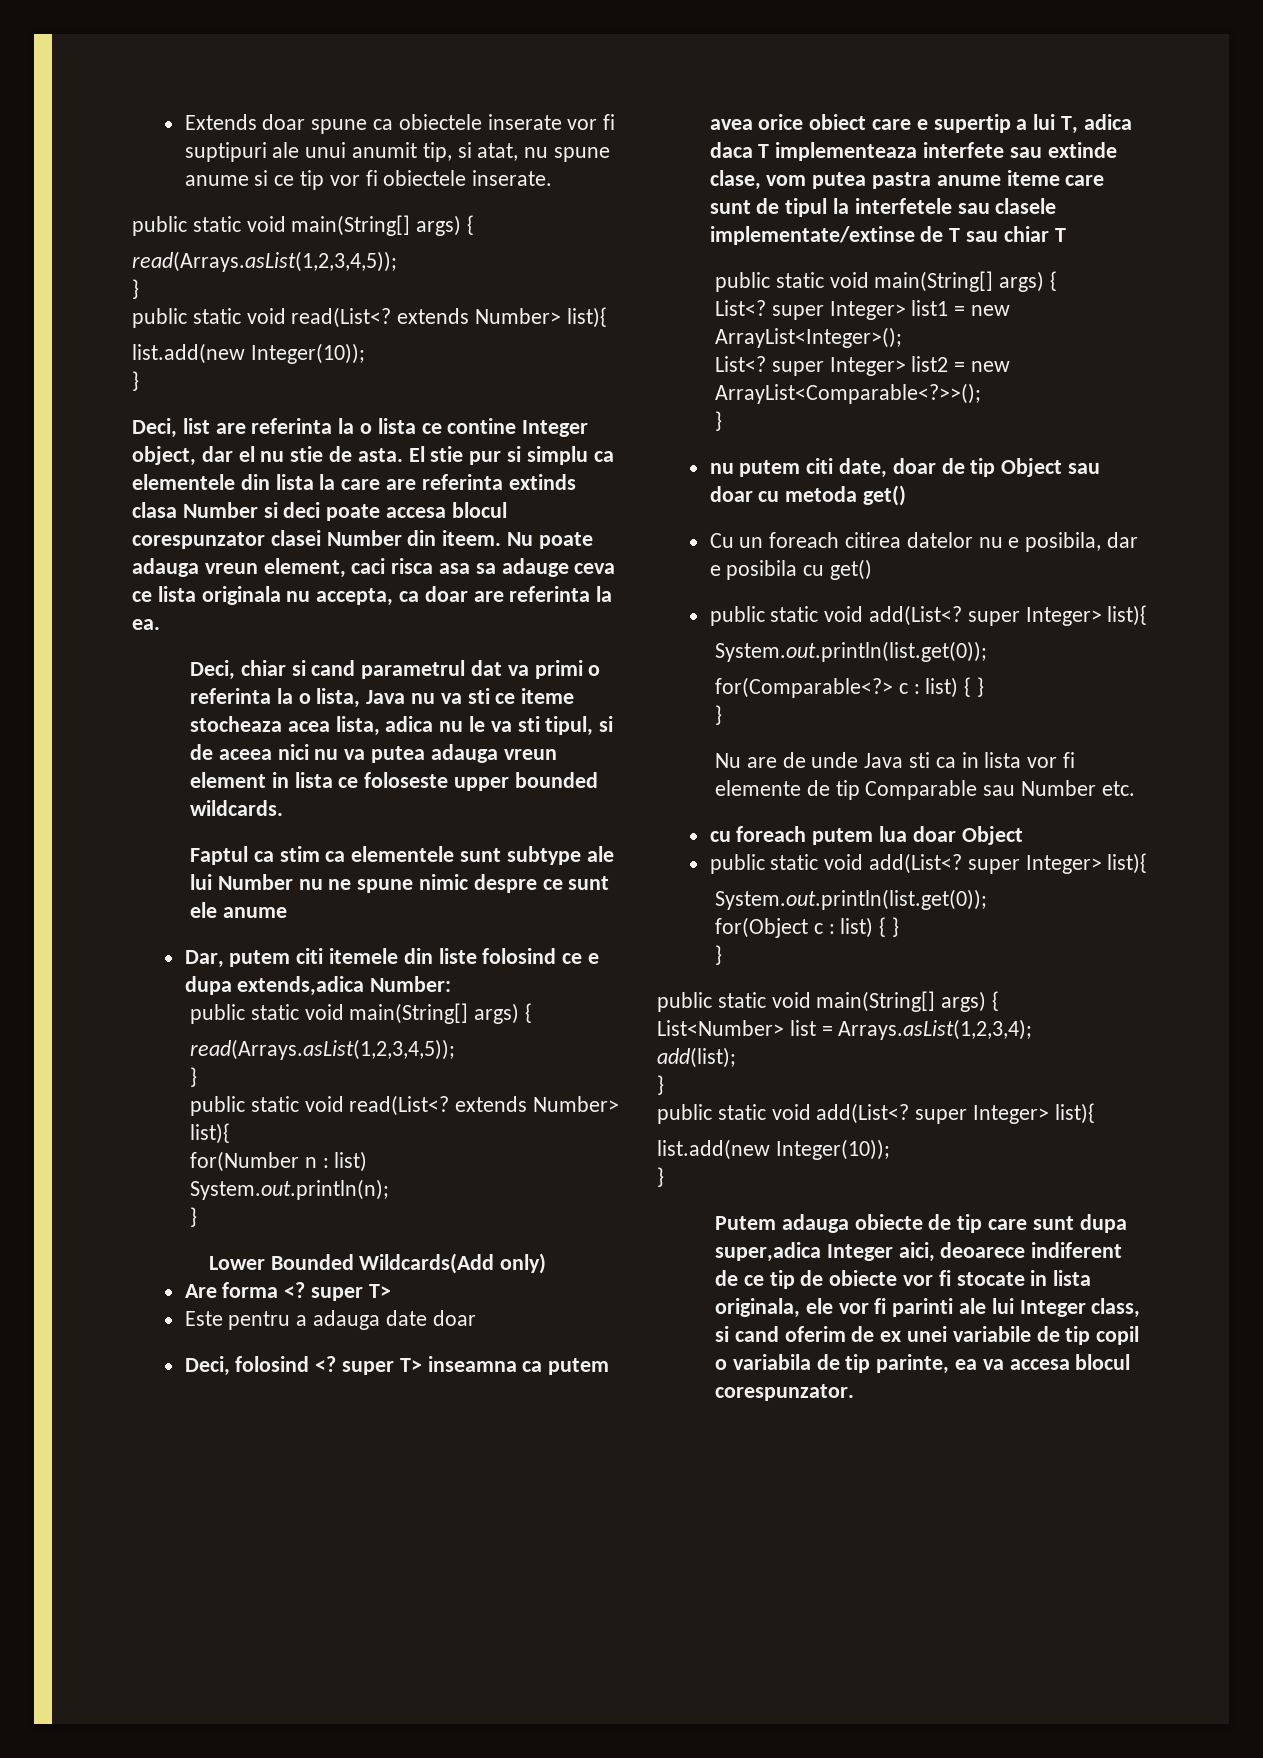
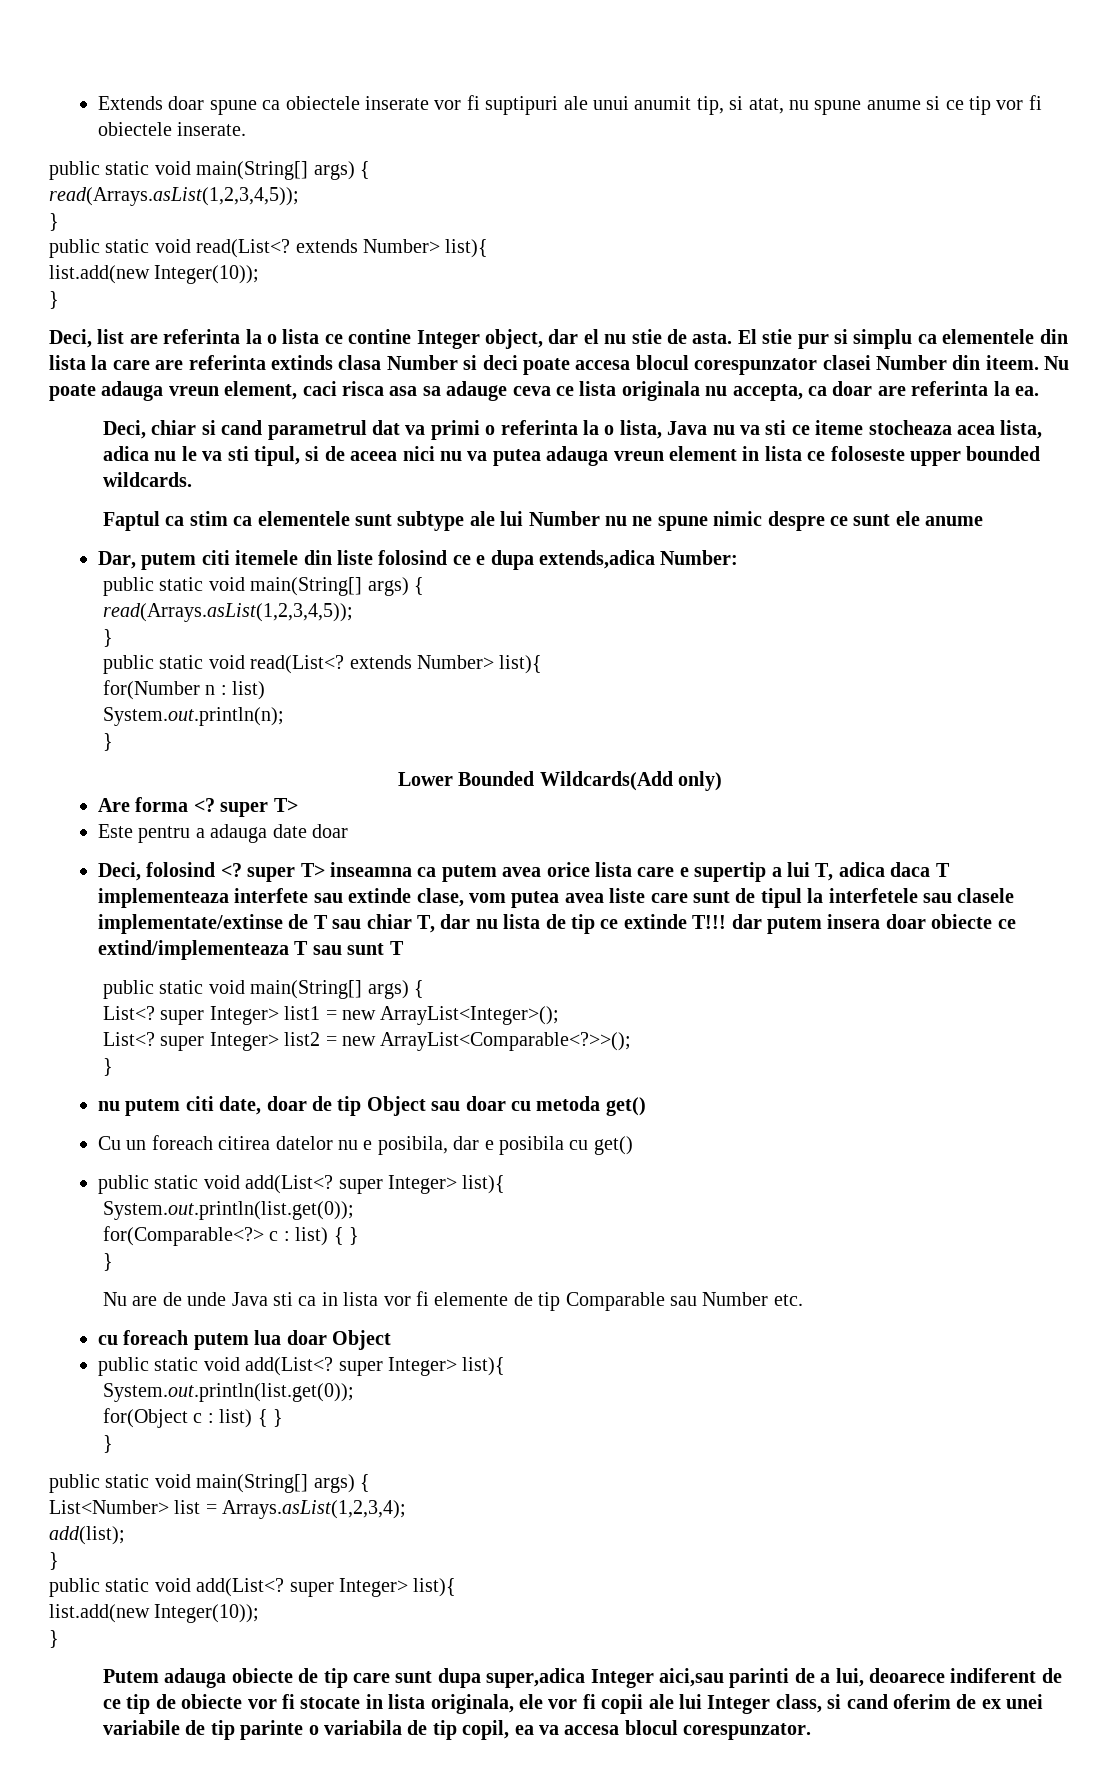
- Deci, folosind <? super T> inseamna ca putem avea orice obiect care e supertip a lui T, adica daca T implementeaza interfete sau extinde clase, vom putea pastra anume iteme care sunt de tipul la interfetele sau clasele implementate/extinse de T sau chiar T
+ Deci, folosind <? super T> inseamna ca putem avea orice lista care e supertip a lui T, adica daca T implementeaza interfete sau extinde clase, vom putea avea liste care sunt de tipul la interfetele sau clasele implementate/extinse de T sau chiar T, dar nu lista de tip ce extinde T!!! dar putem insera doar obiecte ce extind/implementeaza T sau sunt T
- Putem adauga obiecte de tip care sunt dupa super,adica Integer aici, deoarece indiferent de ce tip de obiecte vor fi stocate in lista originala, ele vor fi parinti ale lui Integer class, si cand oferim de ex unei variabile de tip copil o variabila de tip parinte, ea va accesa blocul corespunzator.
+ Putem adauga obiecte de tip care sunt dupa super,adica Integer aici,sau parinti de a lui, deoarece indiferent de ce tip de obiecte vor fi stocate in lista originala, ele vor fi copii ale lui Integer class, si cand oferim de ex unei variabile de tip parinte o variabila de tip copil, ea va accesa blocul corespunzator.

